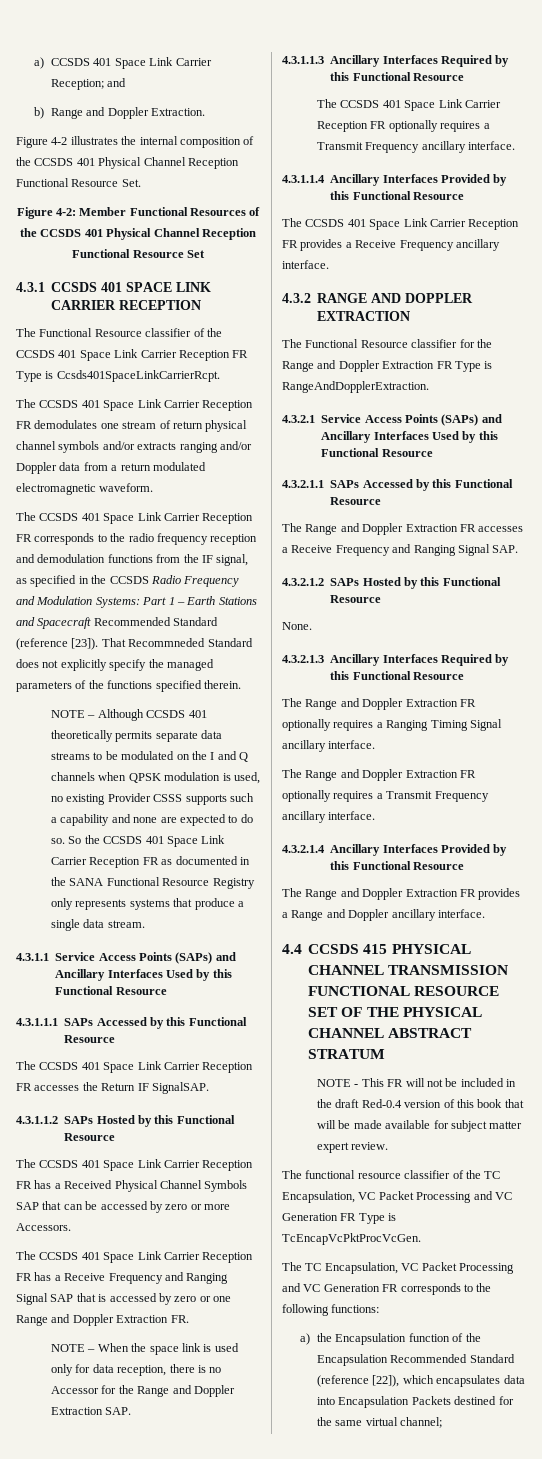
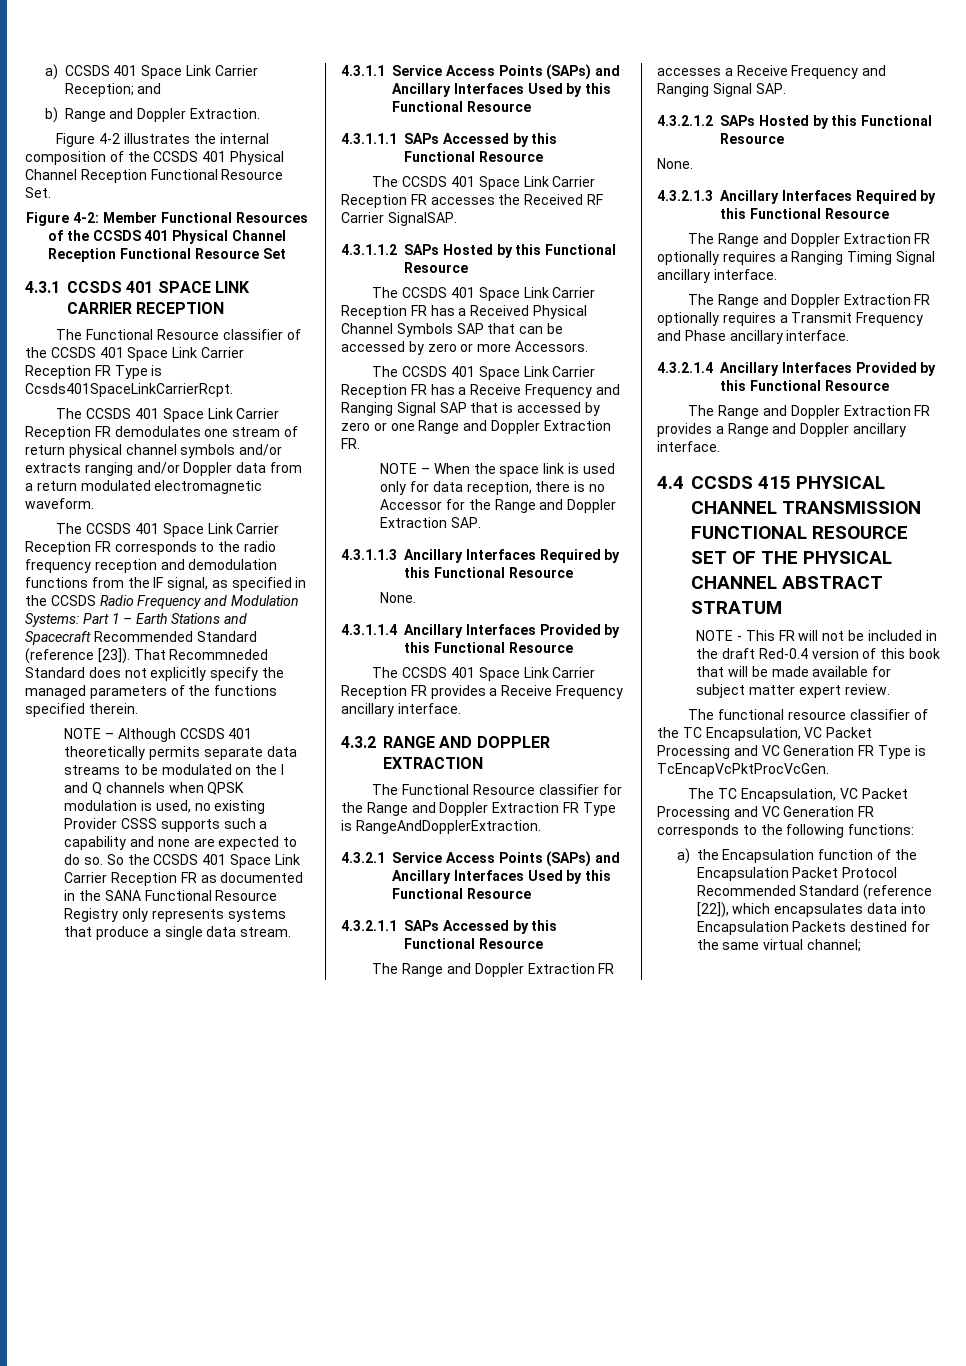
- The CCSDS 401 Space Link Carrier Reception FR accesses the Return IF SignalSAP.
+ The CCSDS 401 Space Link Carrier Reception FR accesses the Received RF Carrier SignalSAP.
  4.3.1.1.3 Ancillary Interfaces Required by this Functional Resource
- The CCSDS 401 Space Link Carrier Reception FR optionally requires a Transmit Frequency ancillary interface.
+ None.
- The Range and Doppler Extraction FR optionally requires a Transmit Frequency ancillary interface.
+ The Range and Doppler Extraction FR optionally requires a Transmit Frequency and Phase ancillary interface.
- a) the Encapsulation function of the Encapsulation Recommended Standard (reference [22]), which encapsulates data into Encapsulation Packets destined for the same virtual channel;
+ a) the Encapsulation function of the Encapsulation Packet Protocol Recommended Standard (reference [22]), which encapsulates data into Encapsulation Packets destined for the same virtual channel;

